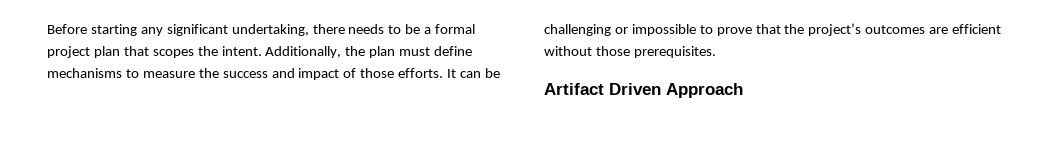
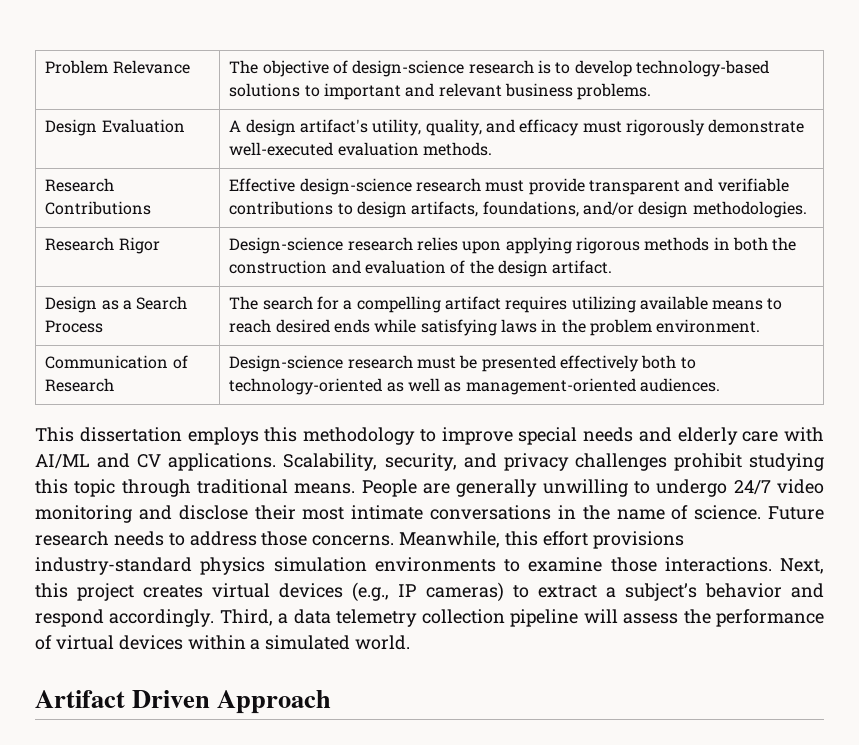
- Before starting any significant undertaking, there needs to be a formal project plan that scopes the intent. Additionally, the plan must define mechanisms to measure the success and impact of those efforts. It can be challenging or impossible to prove that the project’s outcomes are efficient without those prerequisites.
+ Problem Relevance | The objective of design-science research is to develop technology-based solutions to important and relevant business problems.
+ Design Evaluation | A design artifact's utility, quality, and efficacy must rigorously demonstrate well-executed evaluation methods.
+ Research Contributions | Effective design-science research must provide transparent and verifiable contributions to design artifacts, foundations, and/or design methodologies.
+ Research Rigor | Design-science research relies upon applying rigorous methods in both the construction and evaluation of the design artifact.
+ Design as a Search Process | The search for a compelling artifact requires utilizing available means to reach desired ends while satisfying laws in the problem environment.
+ Communication of Research | Design-science research must be presented effectively both to technology-oriented as well as management-oriented audiences.
+ This dissertation employs this methodology to improve special needs and elderly care with AI/ML and CV applications. Scalability, security, and privacy challenges prohibit studying this topic through traditional means. People are generally unwilling to undergo 24/7 video monitoring and disclose their most intimate conversations in the name of science. Future research needs to address those concerns. Meanwhile, this effort provisions industry-standard physics simulation environments to examine those interactions. Next, this project creates virtual devices (e.g., IP cameras) to extract a subject’s behavior and respond accordingly. Third, a data telemetry collection pipeline will assess the performance of virtual devices within a simulated world.

